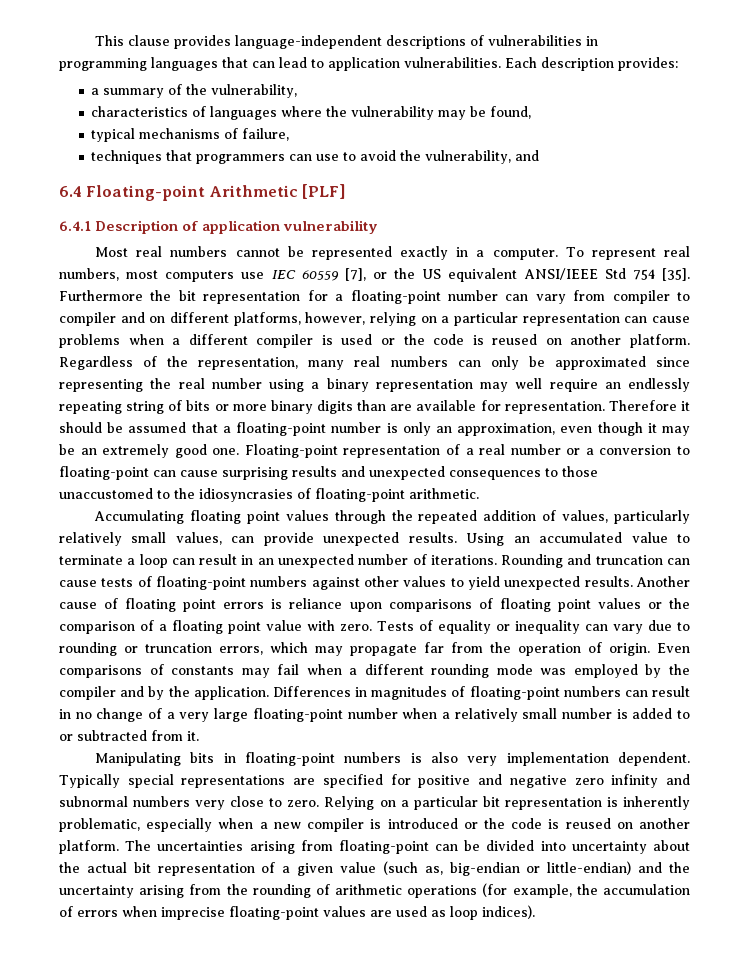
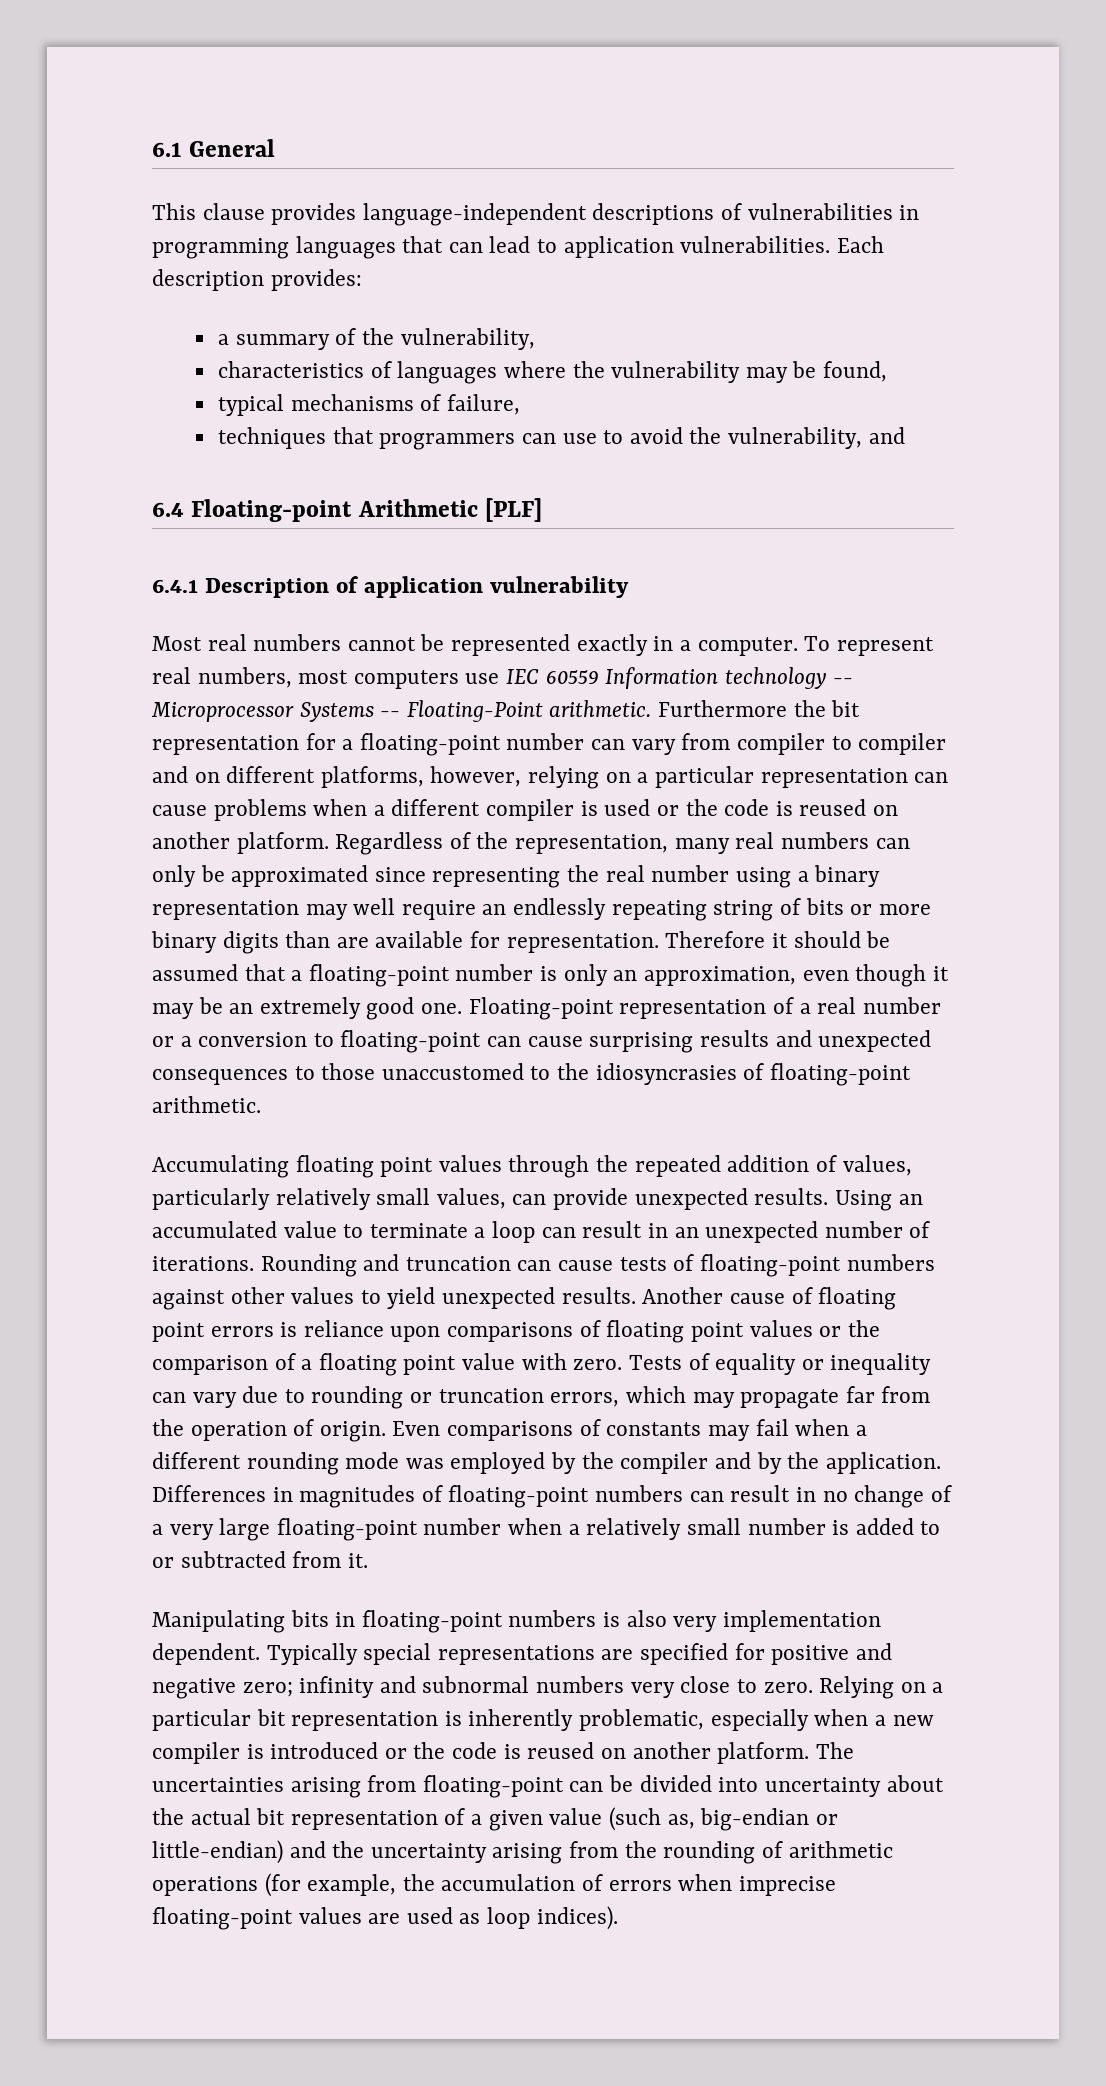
+ 6.1 General
- To represent real numbers, most computers use IEC 60559 [7], or the US equivalent ANSI/IEEE Std 754 [35].
+ To represent real numbers, most computers use IEC 60559 Information technology -- Microprocessor Systems -- Floating-Point arithmetic.
- Typically special representations are specified for positive and negative zero infinity and subnormal numbers very close to zero.
+ Typically special representations are specified for positive and negative zero; infinity and subnormal numbers very close to zero.

